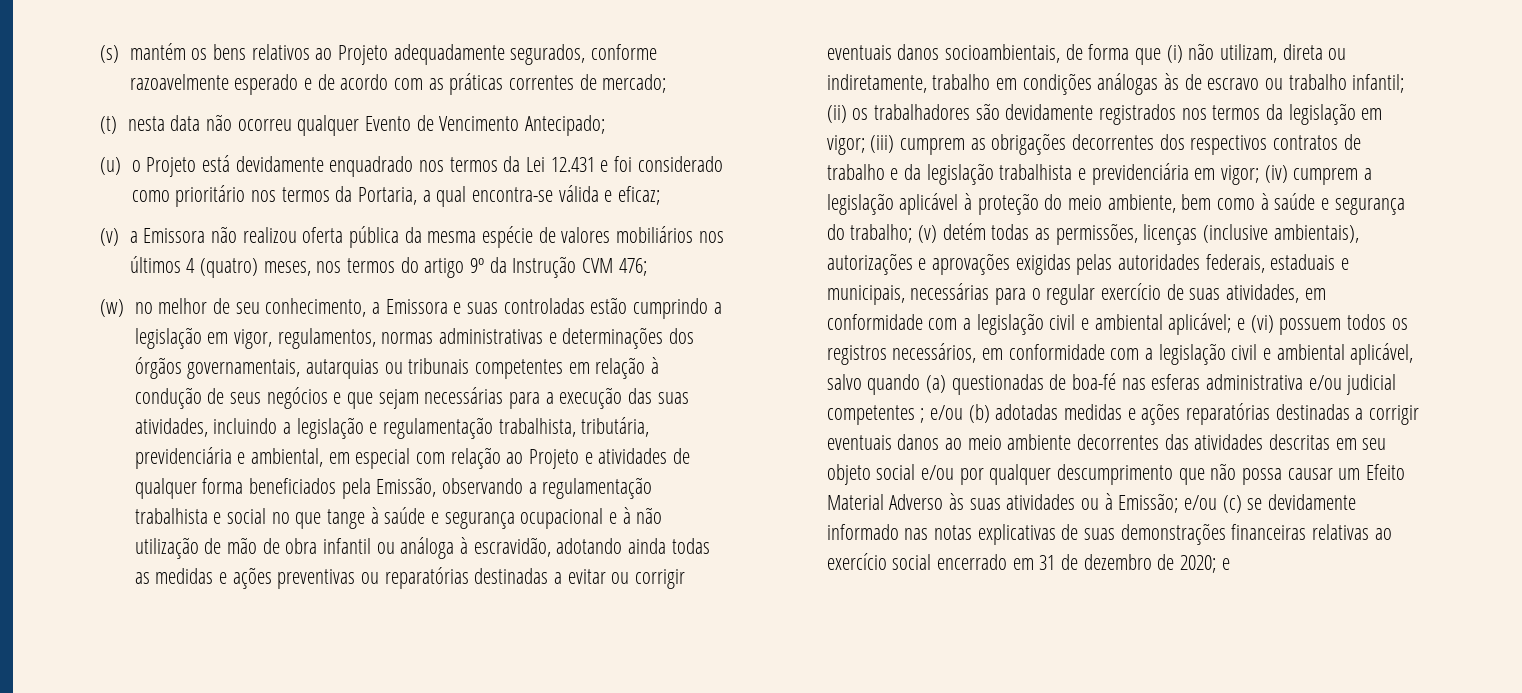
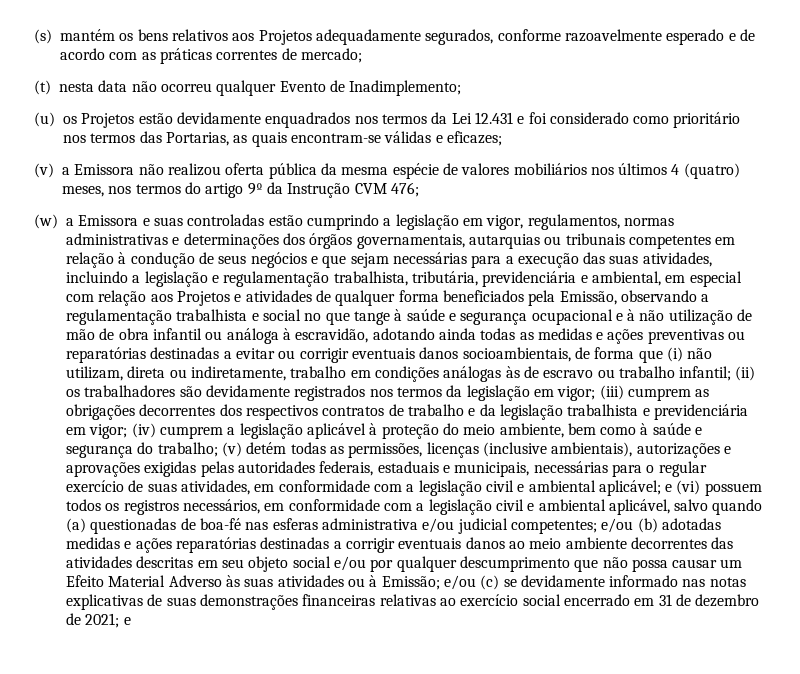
- (s) mantém os bens relativos ao Projeto adequadamente segurados, conforme razoavelmente esperado e de acordo com as práticas correntes de mercado;
+ (s) mantém os bens relativos aos Projetos adequadamente segurados, conforme razoavelmente esperado e de acordo com as práticas correntes de mercado;
- (t) nesta data não ocorreu qualquer Evento de Vencimento Antecipado;
+ (t) nesta data não ocorreu qualquer Evento de Inadimplemento;
- (u) o Projeto está devidamente enquadrado nos termos da Lei 12.431 e foi considerado como prioritário nos termos da Portaria, a qual encontra-se válida e eficaz;
+ (u) os Projetos estão devidamente enquadrados nos termos da Lei 12.431 e foi considerado como prioritário nos termos das Portarias, as quais encontram-se válidas e eficazes;
- (w) no melhor de seu conhecimento, a Emissora e suas controladas estão cumprindo a legislação em vigor, regulamentos, normas administrativas e determinações dos órgãos governamentais, autarquias ou tribunais competentes em relação à condução de seus negócios e que sejam necessárias para a execução das suas atividades, incluindo a legislação e regulamentação trabalhista, tributária, previdenciária e ambiental, em especial com relação ao Projeto e atividades de qualquer forma beneficiados pela Emissão, observando a regulamentação trabalhista e social no que tange à saúde e segurança ocupacional e à não utilização de mão de obra infantil ou análoga à escravidão, adotando ainda todas as medidas e ações preventivas ou reparatórias destinadas a evitar ou corrigir eventuais danos socioambientais, de forma que (i) não utilizam, direta ou indiretamente, trabalho em condições análogas às de escravo ou trabalho infantil;
+ (w) a Emissora e suas controladas estão cumprindo a legislação em vigor, regulamentos, normas administrativas e determinações dos órgãos governamentais, autarquias ou tribunais competentes em relação à condução de seus negócios e que sejam necessárias para a execução das suas atividades, incluindo a legislação e regulamentação trabalhista, tributária, previdenciária e ambiental, em especial com relação aos Projetos e atividades de qualquer forma beneficiados pela Emissão, observando a regulamentação trabalhista e social no que tange à saúde e segurança ocupacional e à não utilização de mão de obra infantil ou análoga à escravidão, adotando ainda todas as medidas e ações preventivas ou reparatórias destinadas a evitar ou corrigir eventuais danos socioambientais, de forma que (i) não utilizam, direta ou indiretamente, trabalho em condições análogas às de escravo ou trabalho infantil;
- e (vi) possuem todos os registros necessários, em conformidade com a legislação civil e ambiental aplicável, salvo quando (a) questionadas de boa-fé nas esferas administrativa e/ou judicial competentes ;
+ e (vi) possuem todos os registros necessários, em conformidade com a legislação civil e ambiental aplicável, salvo quando (a) questionadas de boa-fé nas esferas administrativa e/ou judicial competentes;
- e/ou (c) se devidamente informado nas notas explicativas de suas demonstrações financeiras relativas ao exercício social encerrado em 31 de dezembro de 2020;
+ e/ou (c) se devidamente informado nas notas explicativas de suas demonstrações financeiras relativas ao exercício social encerrado em 31 de dezembro de 2021;

